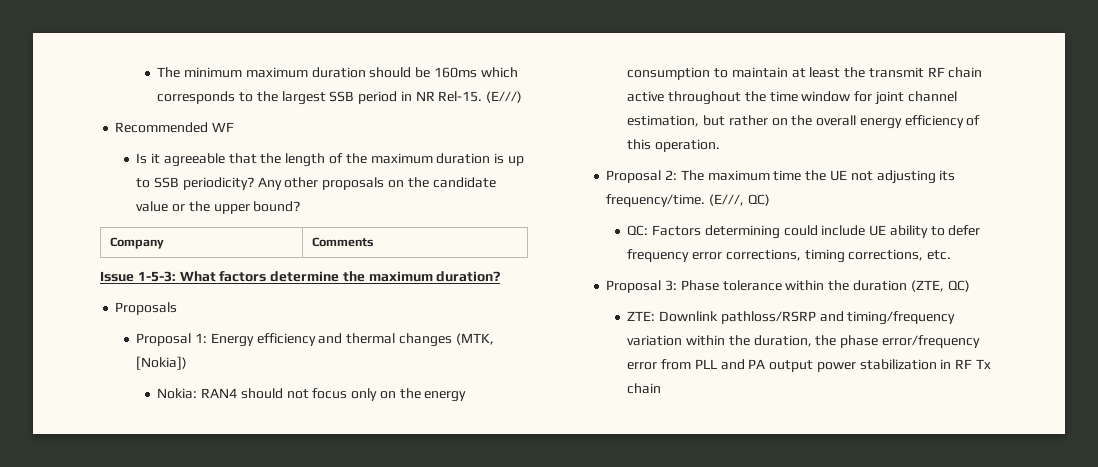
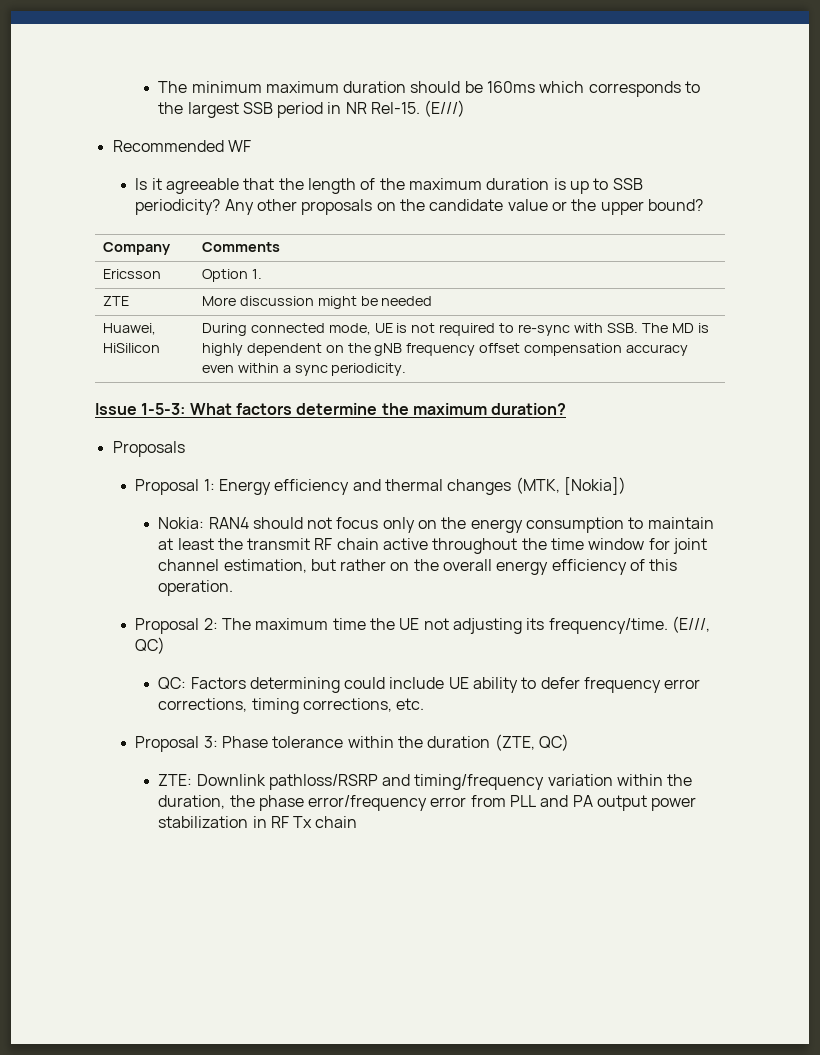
+ Ericsson | Option 1.
+ ZTE | More discussion might be needed
+ Huawei, HiSilicon | During connected mode, UE is not required to re-sync with SSB. The MD is highly dependent on the gNB frequency offset compensation accuracy even within a sync periodicity.

